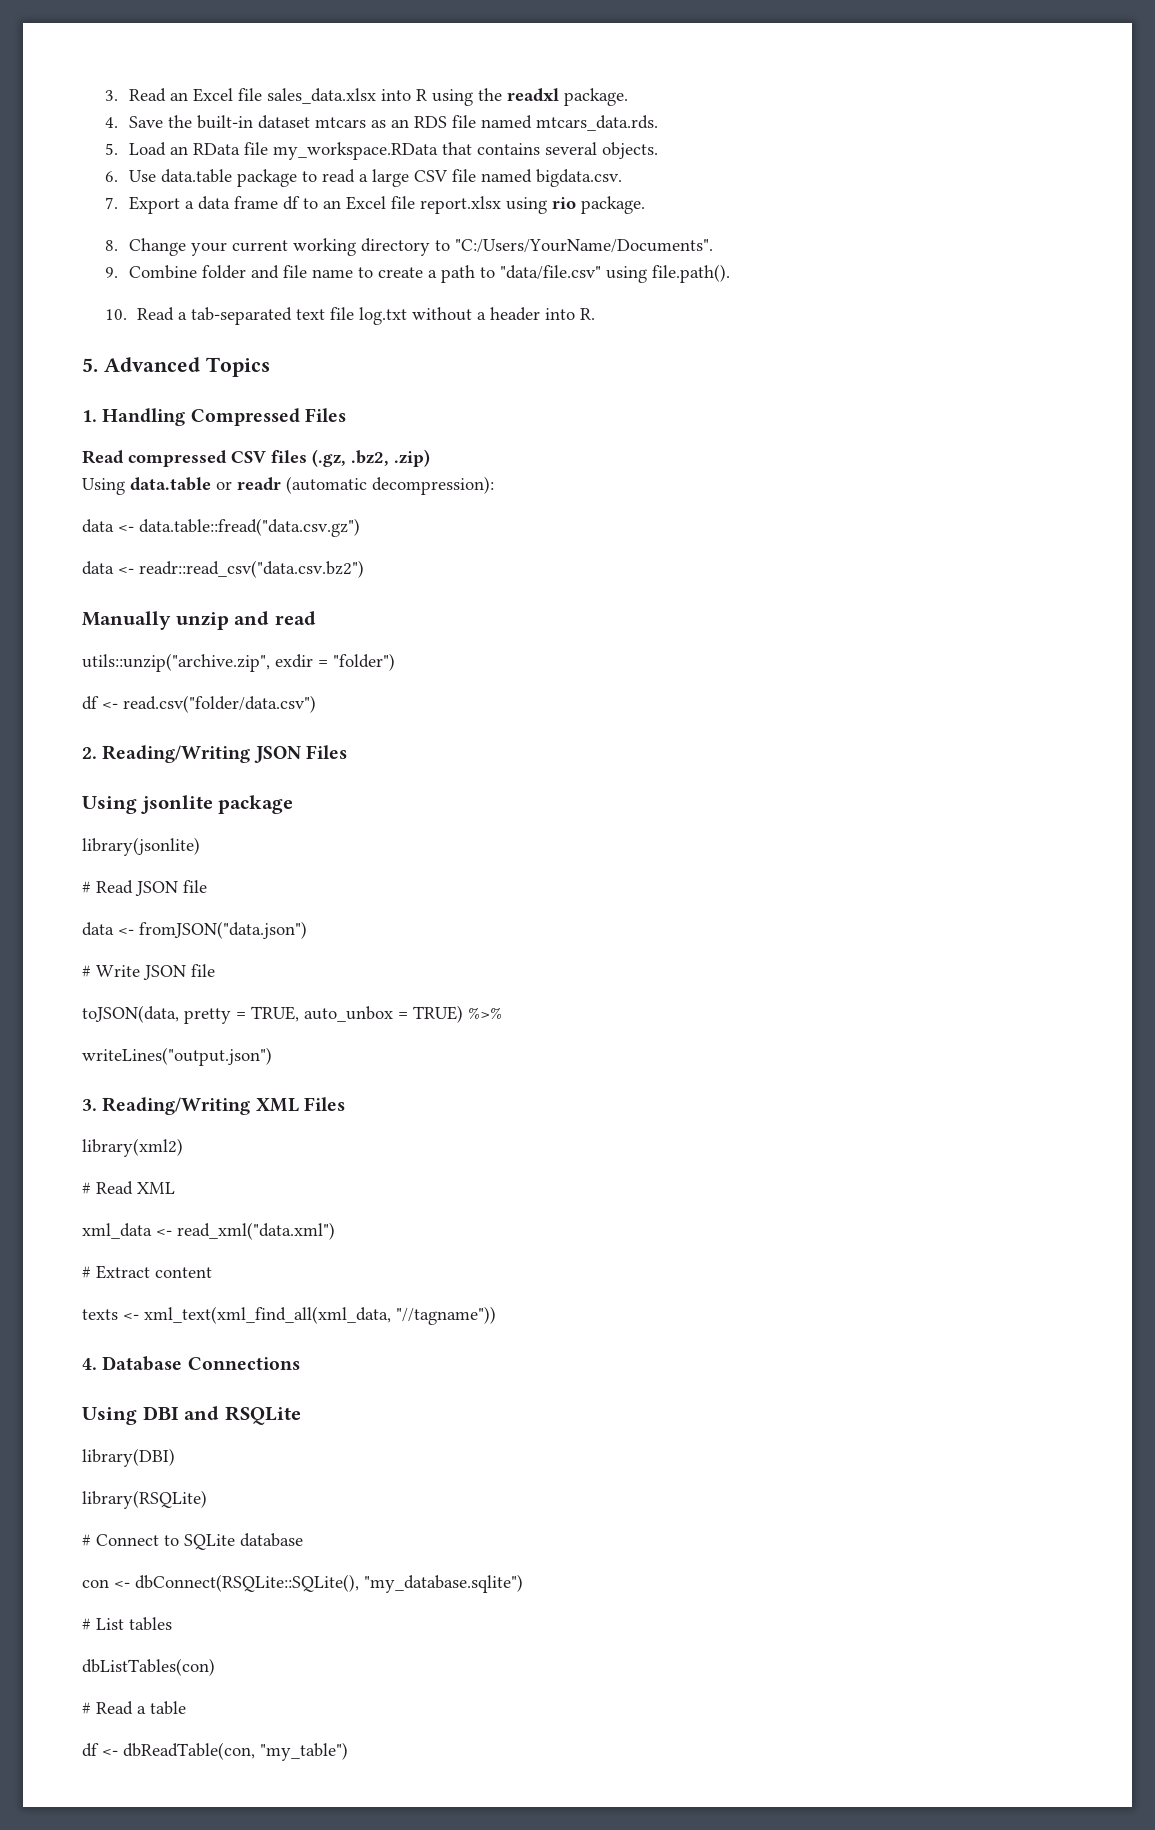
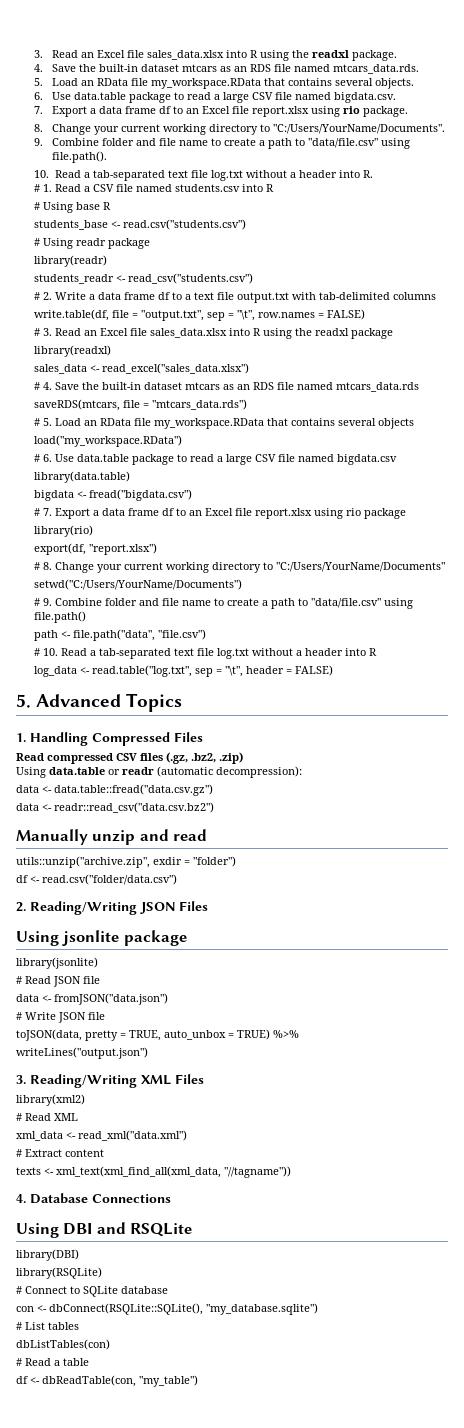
+ # 1. Read a CSV file named students.csv into R
+ # Using base R
+ students_base <- read.csv("students.csv")
+ # Using readr package
+ library(readr)
+ students_readr <- read_csv("students.csv")
+ # 2. Write a data frame df to a text file output.txt with tab-delimited columns
+ write.table(df, file = "output.txt", sep = "\t", row.names = FALSE)
+ # 3. Read an Excel file sales_data.xlsx into R using the readxl package
+ library(readxl)
+ sales_data <- read_excel("sales_data.xlsx")
+ # 4. Save the built-in dataset mtcars as an RDS file named mtcars_data.rds
+ saveRDS(mtcars, file = "mtcars_data.rds")
+ # 5. Load an RData file my_workspace.RData that contains several objects
+ load("my_workspace.RData")
+ # 6. Use data.table package to read a large CSV file named bigdata.csv
+ library(data.table)
+ bigdata <- fread("bigdata.csv")
+ # 7. Export a data frame df to an Excel file report.xlsx using rio package
+ library(rio)
+ export(df, "report.xlsx")
+ # 8. Change your current working directory to "C:/Users/YourName/Documents"
+ setwd("C:/Users/YourName/Documents")
+ # 9. Combine folder and file name to create a path to "data/file.csv" using file.path()
+ path <- file.path("data", "file.csv")
+ # 10. Read a tab-separated text file log.txt without a header into R
+ log_data <- read.table("log.txt", sep = "\t", header = FALSE)

